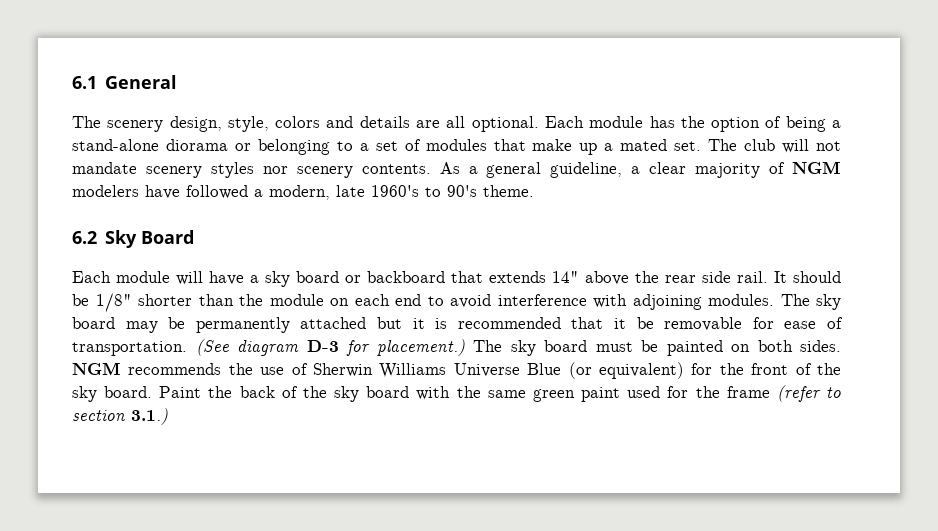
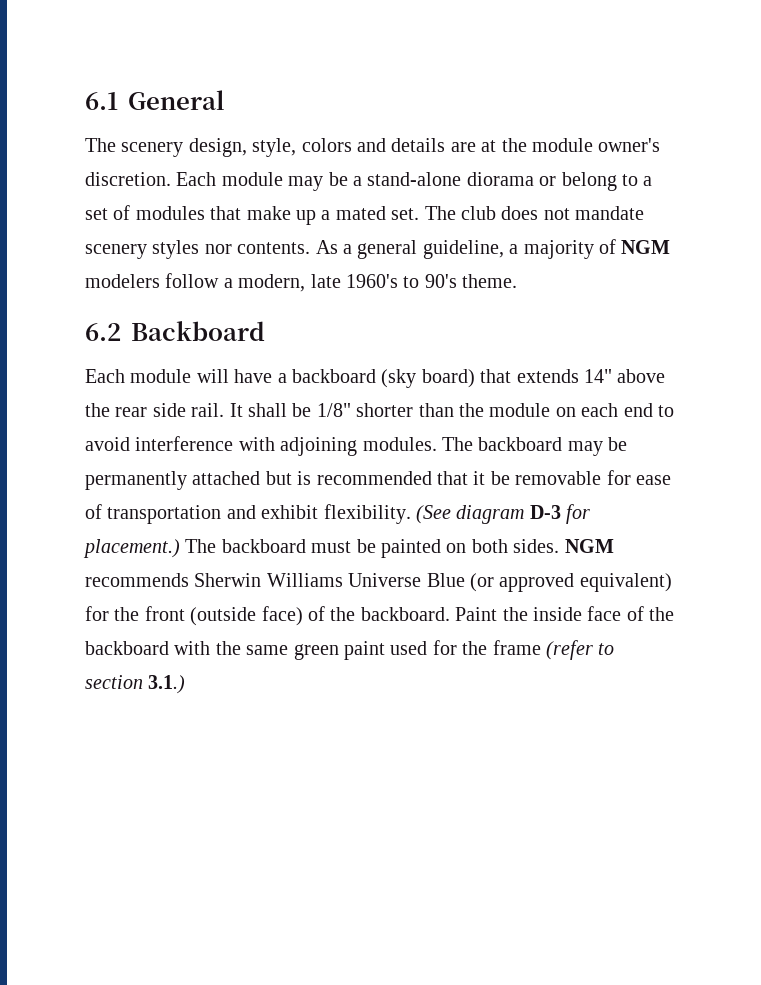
- The scenery design, style, colors and details are all optional. Each module has the option of being a stand-alone diorama or belonging to a set of modules that make up a mated set.
+ The scenery design, style, colors and details are at the module owner's discretion. Each module may be a stand-alone diorama or belong to a set of modules that make up a mated set.
- The club will not mandate scenery styles nor scenery contents.
+ The club does not mandate scenery styles nor contents.
- As a general guideline, a clear majority of NGM modelers have followed a modern, late 1960's to 90's theme.
+ As a general guideline, a majority of NGM modelers follow a modern, late 1960's to 90's theme.
- 6.2 Sky Board
+ 6.2 Backboard
- Each module will have a sky board or backboard that extends 14" above the rear side rail.
+ Each module will have a backboard (sky board) that extends 14" above the rear side rail.
- It should be 1/8" shorter than the module on each end to avoid interference with adjoining modules.
+ It shall be 1/8" shorter than the module on each end to avoid interference with adjoining modules.
- The sky board may be permanently attached but it is recommended that it be removable for ease of transportation.
+ The backboard may be permanently attached but is recommended that it be removable for ease of transportation and exhibit flexibility.
- The sky board must be painted on both sides.
+ The backboard must be painted on both sides.
- NGM recommends the use of Sherwin Williams Universe Blue (or equivalent) for the front of the sky board. Paint the back of the sky board with the same green paint used for the frame (refer to section 3.1.)
+ NGM recommends Sherwin Williams Universe Blue (or approved equivalent) for the front (outside face) of the backboard. Paint the inside face of the backboard with the same green paint used for the frame (refer to section 3.1.)

